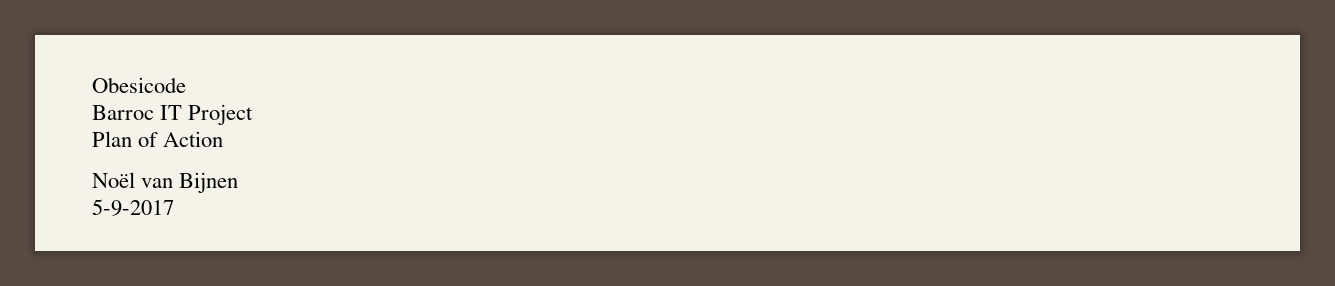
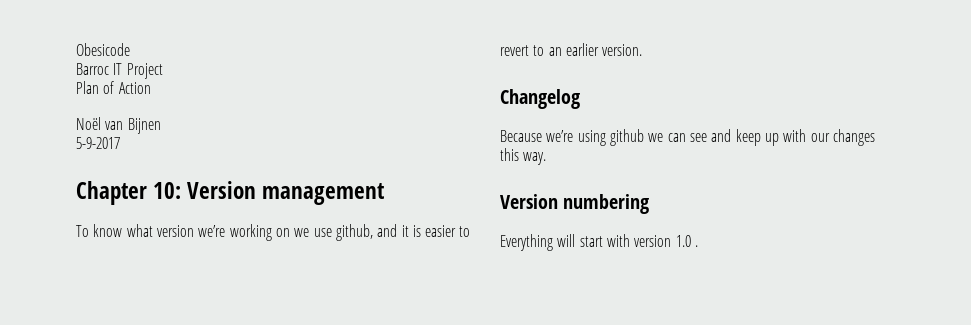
+ Chapter 10: Version management
+ To know what version we’re working on we use github, and it is easier to revert to an earlier version.
+ Changelog
+ Because we’re using github we can see and keep up with our changes this way.
+ Version numbering
+ Everything will start with version 1.0 .

